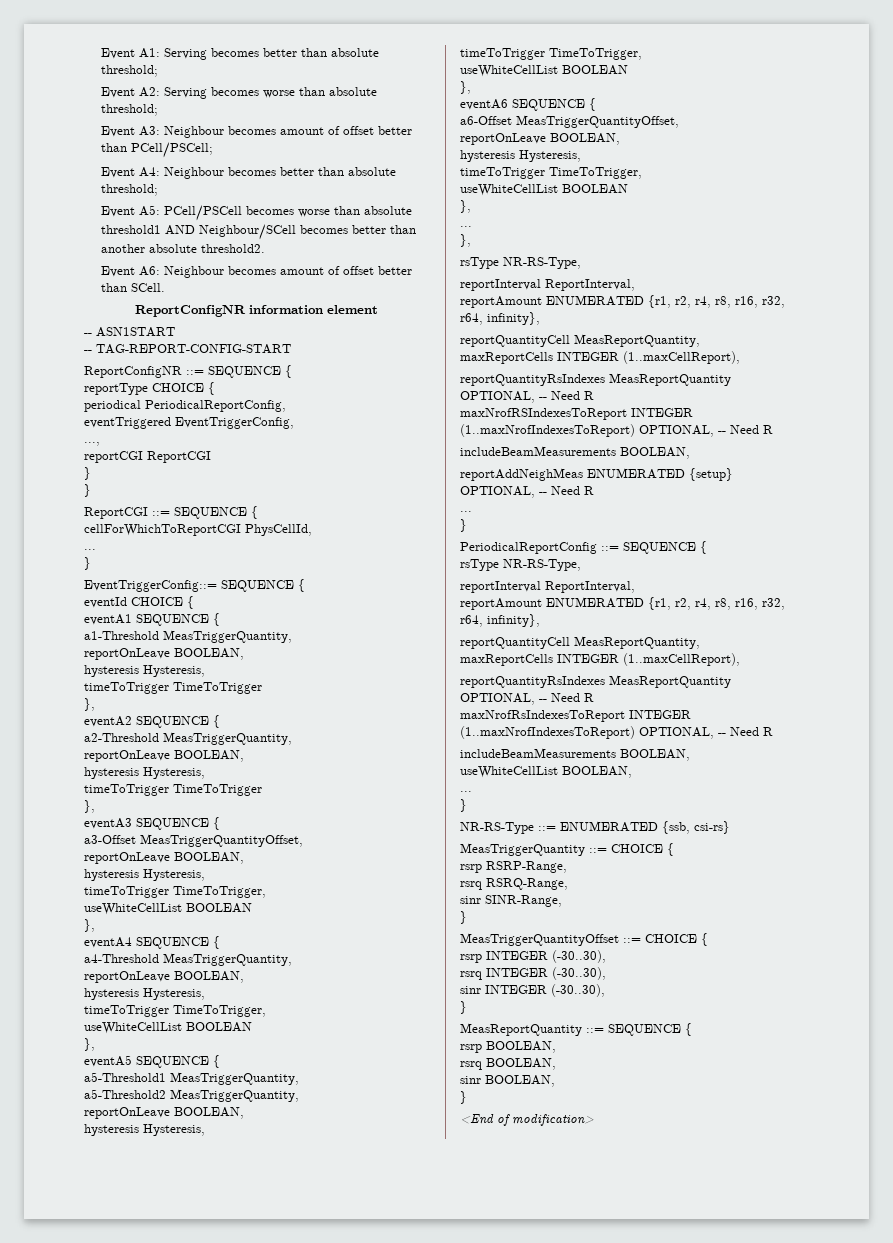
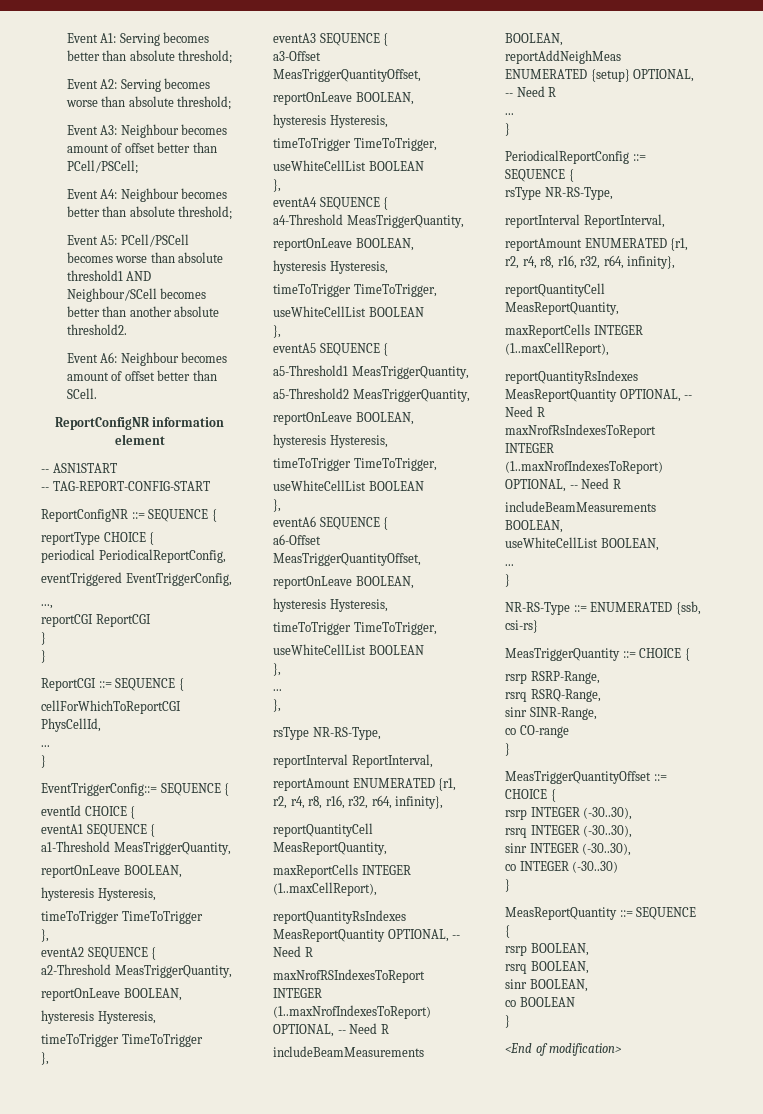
+ co CO-range
+ co INTEGER (-30..30)
+ co BOOLEAN

